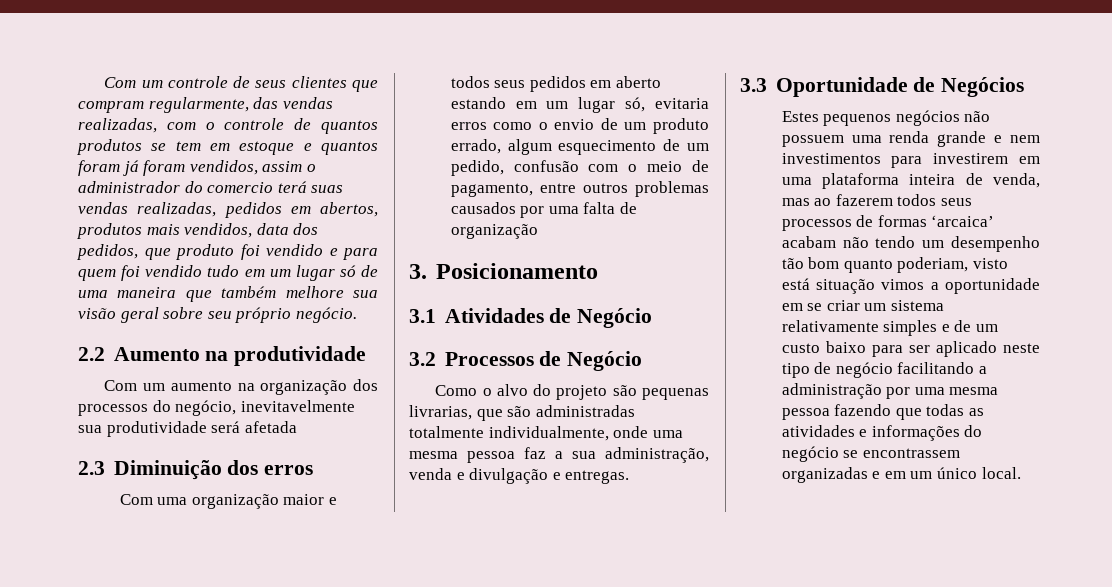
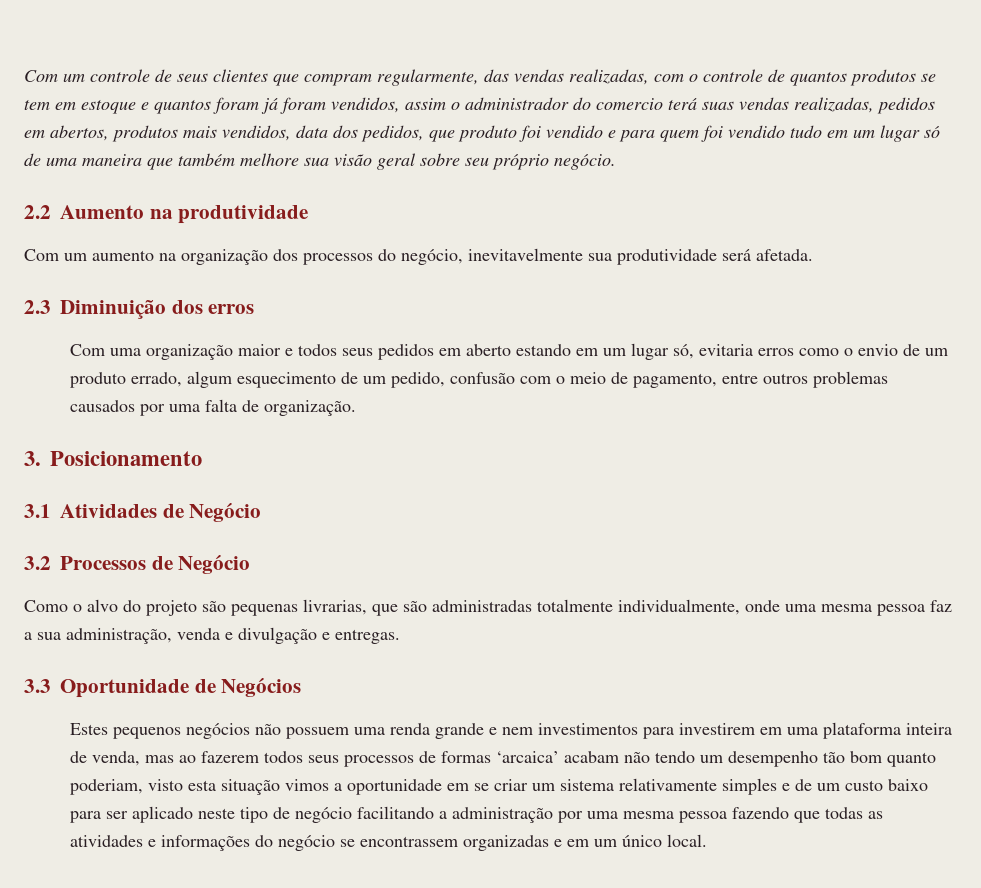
- Com um aumento na organização dos processos do negócio, inevitavelmente sua produtividade será afetada
+ Com um aumento na organização dos processos do negócio, inevitavelmente sua produtividade será afetada.
- Com uma organização maior e todos seus pedidos em aberto estando em um lugar só, evitaria erros como o envio de um produto errado, algum esquecimento de um pedido, confusão com o meio de pagamento, entre outros problemas causados por uma falta de organização
+ Com uma organização maior e todos seus pedidos em aberto estando em um lugar só, evitaria erros como o envio de um produto errado, algum esquecimento de um pedido, confusão com o meio de pagamento, entre outros problemas causados por uma falta de organização.
- Estes pequenos negócios não possuem uma renda grande e nem investimentos para investirem em uma plataforma inteira de venda, mas ao fazerem todos seus processos de formas ‘arcaica’ acabam não tendo um desempenho tão bom quanto poderiam, visto está situação vimos a oportunidade em se criar um sistema relativamente simples e de um custo baixo para ser aplicado neste tipo de negócio facilitando a administração por uma mesma pessoa fazendo que todas as atividades e informações do negócio se encontrassem organizadas e em um único local.
+ Estes pequenos negócios não possuem uma renda grande e nem investimentos para investirem em uma plataforma inteira de venda, mas ao fazerem todos seus processos de formas ‘arcaica’ acabam não tendo um desempenho tão bom quanto poderiam, visto esta situação vimos a oportunidade em se criar um sistema relativamente simples e de um custo baixo para ser aplicado neste tipo de negócio facilitando a administração por uma mesma pessoa fazendo que todas as atividades e informações do negócio se encontrassem organizadas e em um único local.

